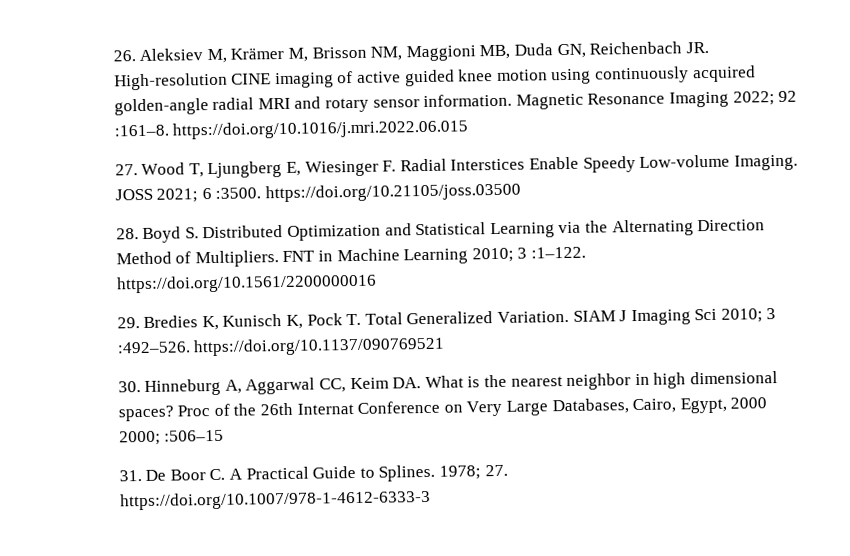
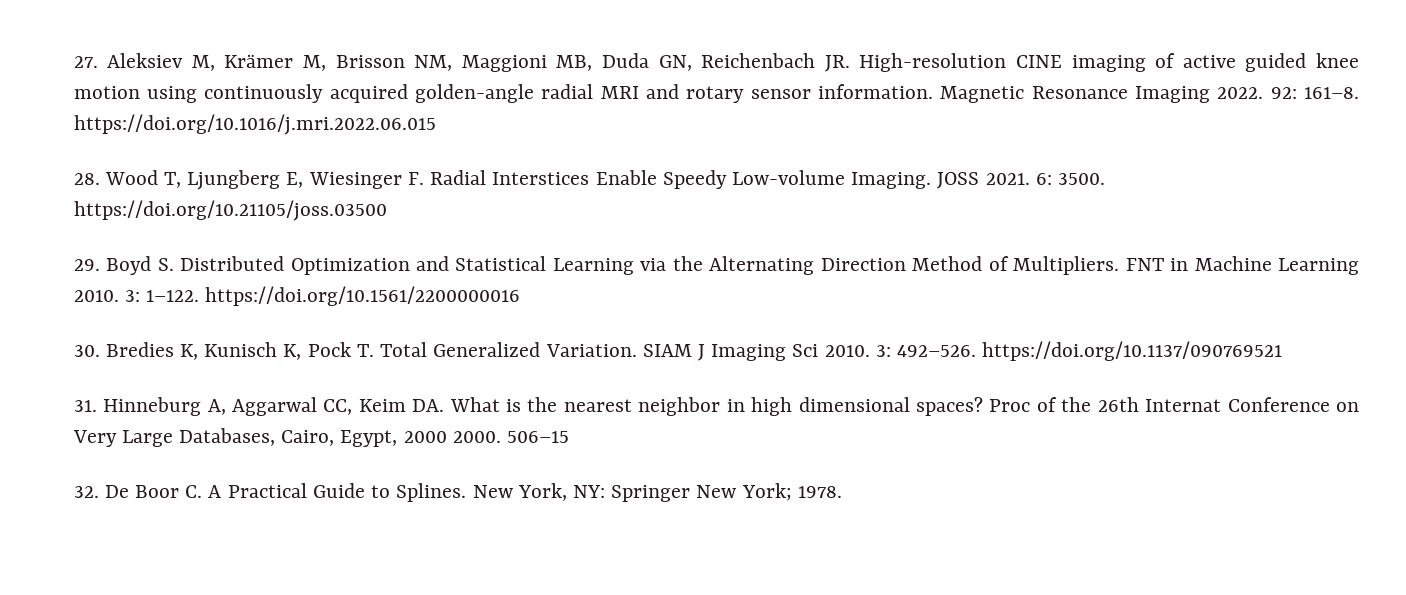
- 26. Aleksiev M, Krämer M, Brisson NM, Maggioni MB, Duda GN, Reichenbach JR. High-resolution CINE imaging of active guided knee motion using continuously acquired golden-angle radial MRI and rotary sensor information.
+ 27. Aleksiev M, Krämer M, Brisson NM, Maggioni MB, Duda GN, Reichenbach JR. High-resolution CINE imaging of active guided knee motion using continuously acquired golden-angle radial MRI and rotary sensor information.
- Magnetic Resonance Imaging 2022; 92 :161–8. https://doi.org/10.1016/j.mri.2022.06.015
+ Magnetic Resonance Imaging 2022. 92: 161–8. https://doi.org/10.1016/j.mri.2022.06.015
- 27. Wood T, Ljungberg E, Wiesinger F. Radial Interstices Enable Speedy Low-volume Imaging.
+ 28. Wood T, Ljungberg E, Wiesinger F. Radial Interstices Enable Speedy Low-volume Imaging.
- JOSS 2021; 6 :3500. https://doi.org/10.21105/joss.03500
+ JOSS 2021. 6: 3500. https://doi.org/10.21105/joss.03500
- 28. Boyd S. Distributed Optimization and Statistical Learning via the Alternating Direction Method of Multipliers.
+ 29. Boyd S. Distributed Optimization and Statistical Learning via the Alternating Direction Method of Multipliers.
- FNT in Machine Learning 2010; 3 :1–122. https://doi.org/10.1561/2200000016
+ FNT in Machine Learning 2010. 3: 1–122. https://doi.org/10.1561/2200000016
- 29. Bredies K, Kunisch K, Pock T. Total Generalized Variation.
+ 30. Bredies K, Kunisch K, Pock T. Total Generalized Variation.
- SIAM J Imaging Sci 2010; 3 :492–526. https://doi.org/10.1137/090769521
+ SIAM J Imaging Sci 2010. 3: 492–526. https://doi.org/10.1137/090769521
- 30. Hinneburg A, Aggarwal CC, Keim DA. What is the nearest neighbor in high dimensional spaces?
+ 31. Hinneburg A, Aggarwal CC, Keim DA. What is the nearest neighbor in high dimensional spaces?
- Proc of the 26th Internat Conference on Very Large Databases, Cairo, Egypt, 2000 2000; :506–15
- 31. De Boor C. A Practical Guide to Splines.
+ Proc of the 26th Internat Conference on Very Large Databases, Cairo, Egypt, 2000 2000. 506–15
+ 32. De Boor C. A Practical Guide to Splines.
- 1978; 27. https://doi.org/10.1007/978-1-4612-6333-3
+ New York, NY: Springer New York; 1978.

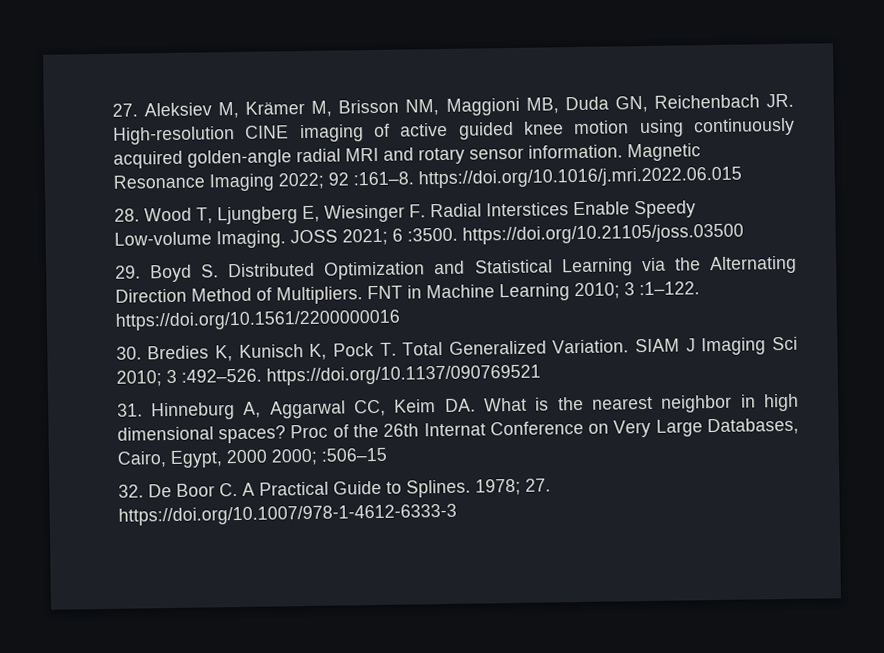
- Magnetic Resonance Imaging 2022. 92: 161–8. https://doi.org/10.1016/j.mri.2022.06.015
+ Magnetic Resonance Imaging 2022; 92 :161–8. https://doi.org/10.1016/j.mri.2022.06.015
- JOSS 2021. 6: 3500. https://doi.org/10.21105/joss.03500
+ JOSS 2021; 6 :3500. https://doi.org/10.21105/joss.03500
- FNT in Machine Learning 2010. 3: 1–122. https://doi.org/10.1561/2200000016
+ FNT in Machine Learning 2010; 3 :1–122. https://doi.org/10.1561/2200000016
- SIAM J Imaging Sci 2010. 3: 492–526. https://doi.org/10.1137/090769521
+ SIAM J Imaging Sci 2010; 3 :492–526. https://doi.org/10.1137/090769521
- Proc of the 26th Internat Conference on Very Large Databases, Cairo, Egypt, 2000 2000. 506–15
+ Proc of the 26th Internat Conference on Very Large Databases, Cairo, Egypt, 2000 2000; :506–15
- New York, NY: Springer New York; 1978.
+ 1978; 27. https://doi.org/10.1007/978-1-4612-6333-3

